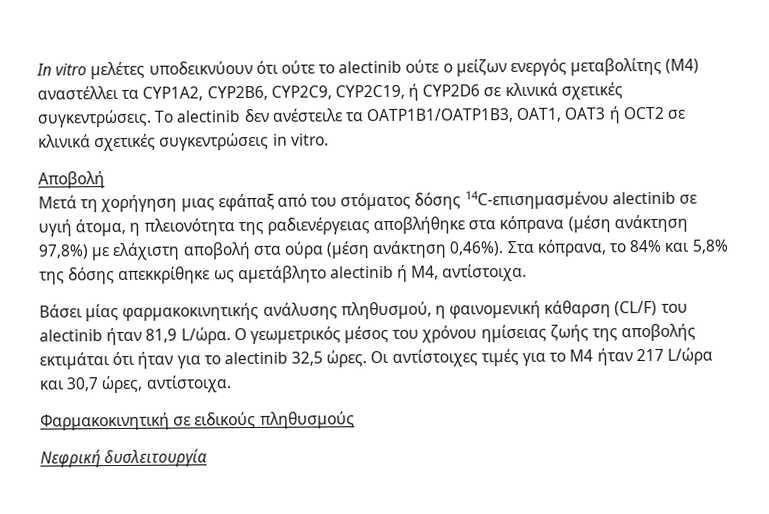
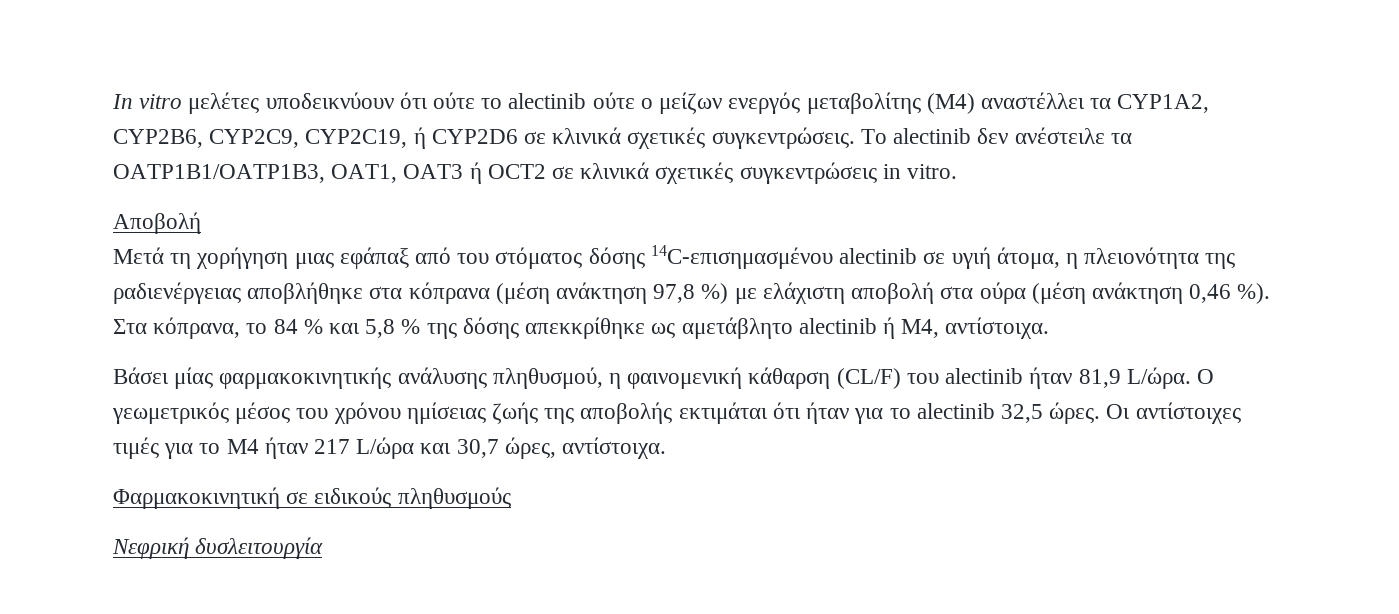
- Μετά τη χορήγηση μιας εφάπαξ από του στόματος δόσης 14C-επισημασμένου alectinib σε υγιή άτομα, η πλειονότητα της ραδιενέργειας αποβλήθηκε στα κόπρανα (μέση ανάκτηση 97,8%) με ελάχιστη αποβολή στα ούρα (μέση ανάκτηση 0,46%).
+ Μετά τη χορήγηση μιας εφάπαξ από του στόματος δόσης 14C-επισημασμένου alectinib σε υγιή άτομα, η πλειονότητα της ραδιενέργειας αποβλήθηκε στα κόπρανα (μέση ανάκτηση 97,8 %) με ελάχιστη αποβολή στα ούρα (μέση ανάκτηση 0,46 %).
- Στα κόπρανα, το 84% και 5,8% της δόσης απεκκρίθηκε ως αμετάβλητο alectinib ή M4, αντίστοιχα.
+ Στα κόπρανα, το 84 % και 5,8 % της δόσης απεκκρίθηκε ως αμετάβλητο alectinib ή M4, αντίστοιχα.

